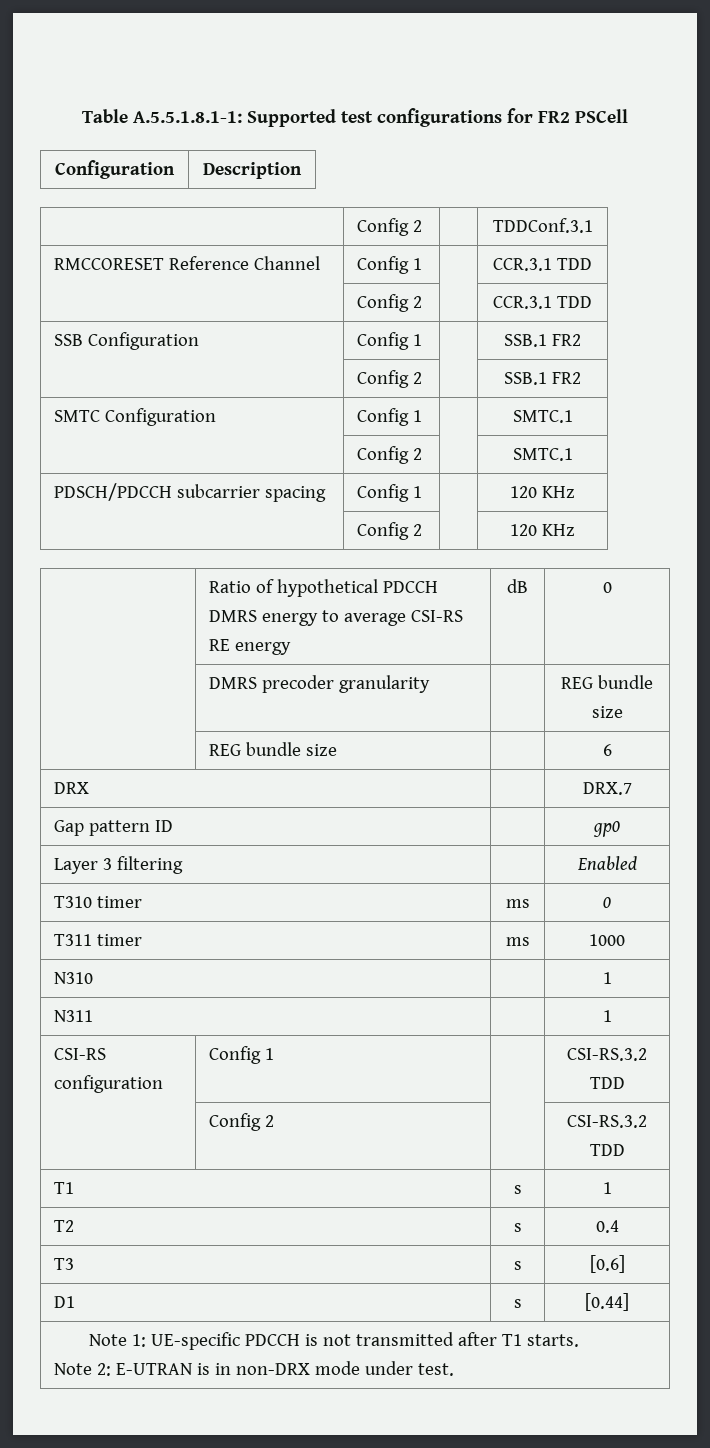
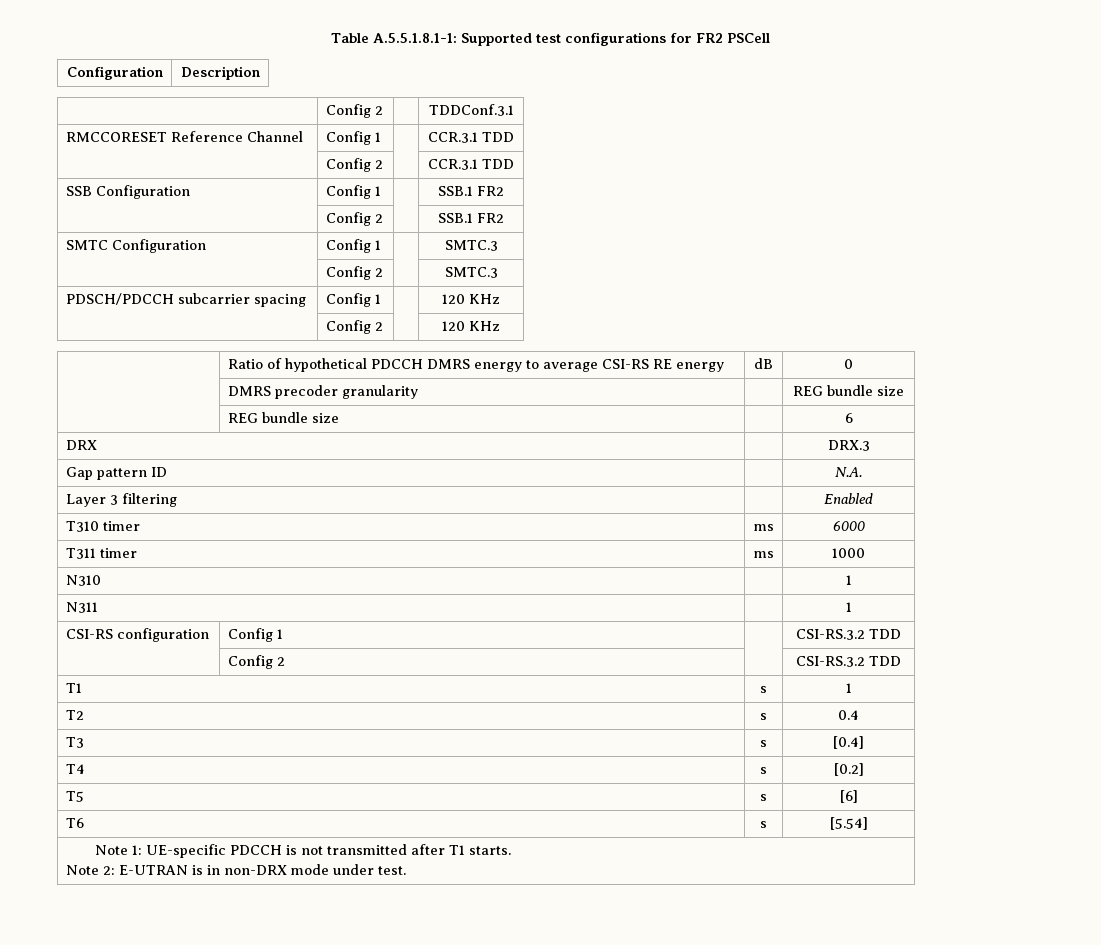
- SMTC Configuration | Config 1 | | SMTC.1
- | Config 2 | | SMTC.1
+ SMTC Configuration | Config 1 | | SMTC.3
+ | Config 2 | | SMTC.3
- DRX | | DRX.7
+ DRX | | DRX.3
- Gap pattern ID | | gp0
+ Gap pattern ID | | N.A.
- T310 timer | ms | 0
+ T310 timer | ms | 6000
- T3 | s | [0.6]
- D1 | s | [0.44]
+ T3 | s | [0.4]
+ T4 | s | [0.2]
+ T5 | s | [6]
+ T6 | s | [5.54]

